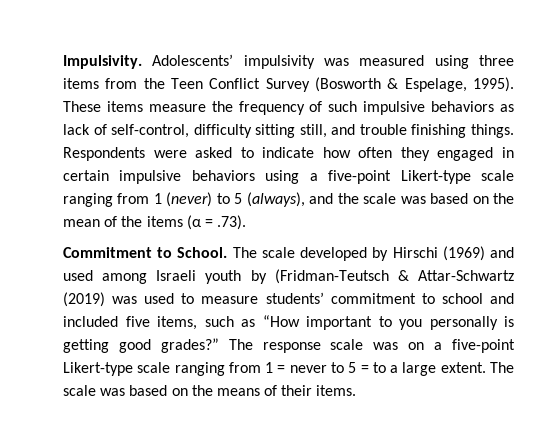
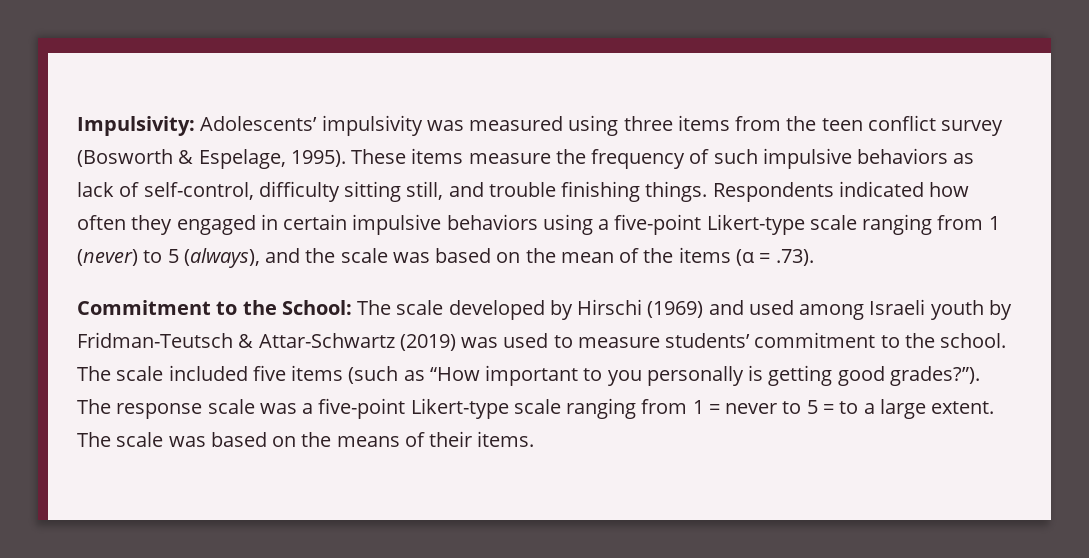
- Impulsivity. Adolescents’ impulsivity was measured using three items from the Teen Conflict Survey (Bosworth & Espelage, 1995).
+ Impulsivity: Adolescents’ impulsivity was measured using three items from the teen conflict survey (Bosworth & Espelage, 1995).
- Respondents were asked to indicate how often they engaged in certain impulsive behaviors using a five-point Likert-type scale ranging from 1 (never) to 5 (always), and the scale was based on the mean of the items (α = .73).
+ Respondents indicated how often they engaged in certain impulsive behaviors using a five-point Likert-type scale ranging from 1 (never) to 5 (always), and the scale was based on the mean of the items (α = .73).
- Commitment to School. The scale developed by Hirschi (1969) and used among Israeli youth by (Fridman-Teutsch & Attar-Schwartz (2019) was used to measure students’ commitment to school and included five items, such as “How important to you personally is getting good grades?”
+ Commitment to the School: The scale developed by Hirschi (1969) and used among Israeli youth by Fridman-Teutsch & Attar-Schwartz (2019) was used to measure students’ commitment to the school. The scale included five items (such as “How important to you personally is getting good grades?”).
- The response scale was on a five-point Likert-type scale ranging from 1 = never to 5 = to a large extent.
+ The response scale was a five-point Likert-type scale ranging from 1 = never to 5 = to a large extent.

